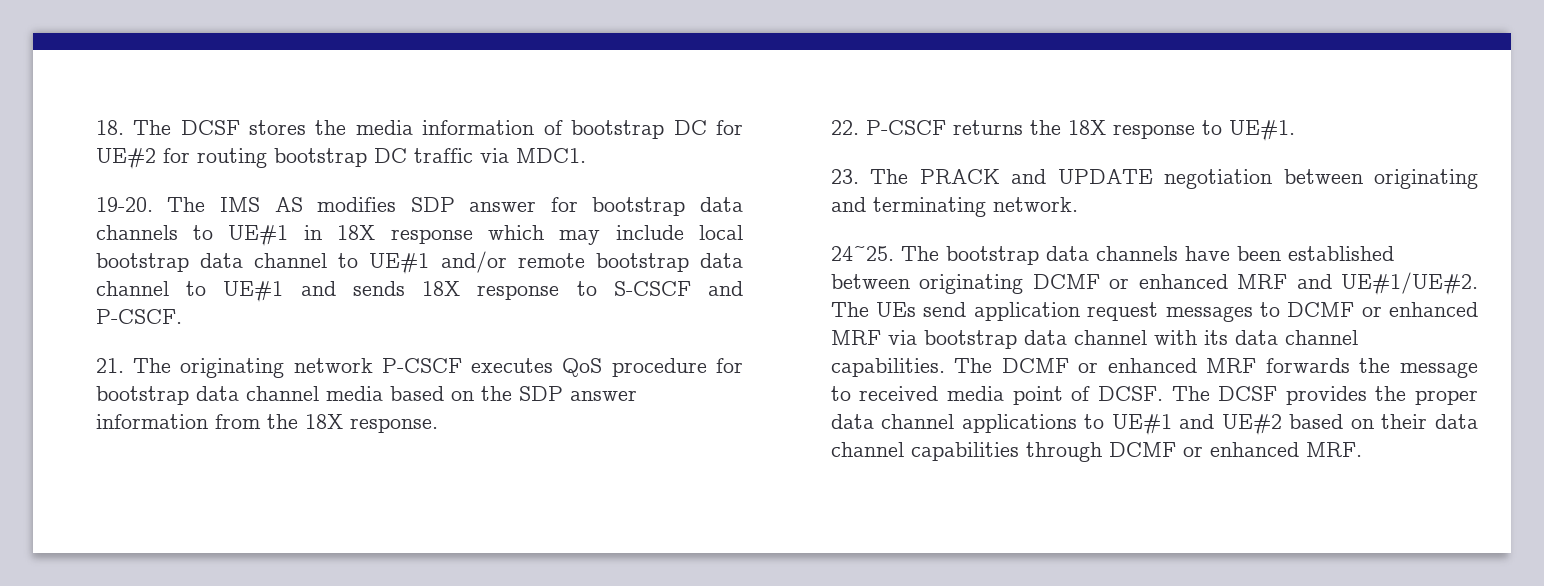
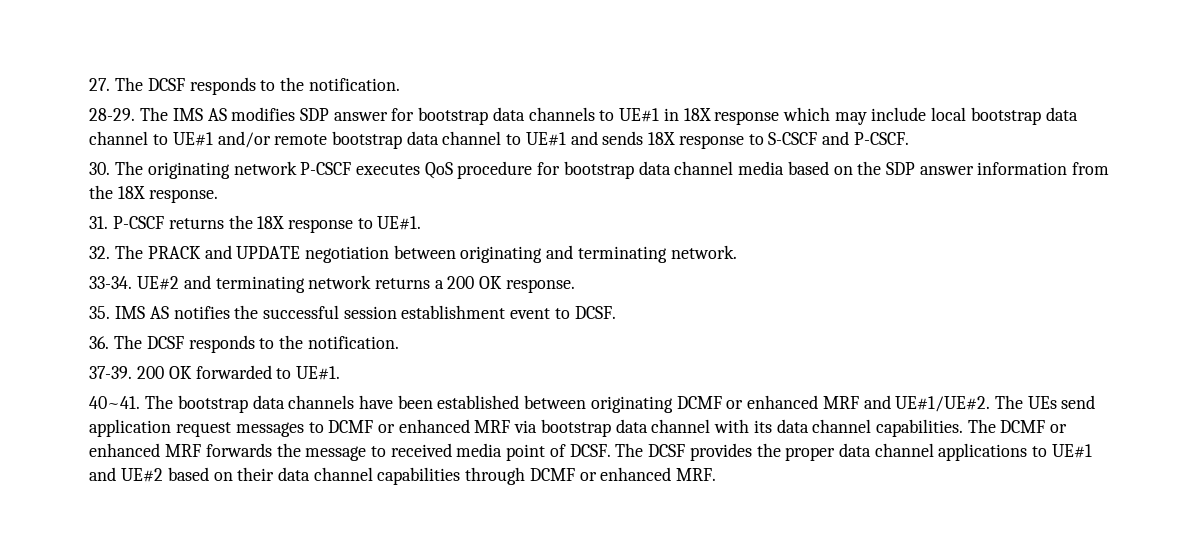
- 18. The DCSF stores the media information of bootstrap DC for UE#2 for routing bootstrap DC traffic via MDC1.
- 19-20.
+ 27. The DCSF responds to the notification.
+ 28-29.
- 21. The originating network P-CSCF executes QoS procedure for bootstrap data channel media based on the SDP answer information from the 18X response.
+ 30. The originating network P-CSCF executes QoS procedure for bootstrap data channel media based on the SDP answer information from the 18X response.
- 22. P-CSCF returns the 18X response to UE#1.
+ 31. P-CSCF returns the 18X response to UE#1.
- 23. The PRACK and UPDATE negotiation between originating and terminating network.
+ 32. The PRACK and UPDATE negotiation between originating and terminating network.
- 24~25.
+ 33-34. UE#2 and terminating network returns a 200 OK response.
+ 35. IMS AS notifies the successful session establishment event to DCSF.
+ 36. The DCSF responds to the notification.
+ 37-39. 200 OK forwarded to UE#1.
+ 40~41.

